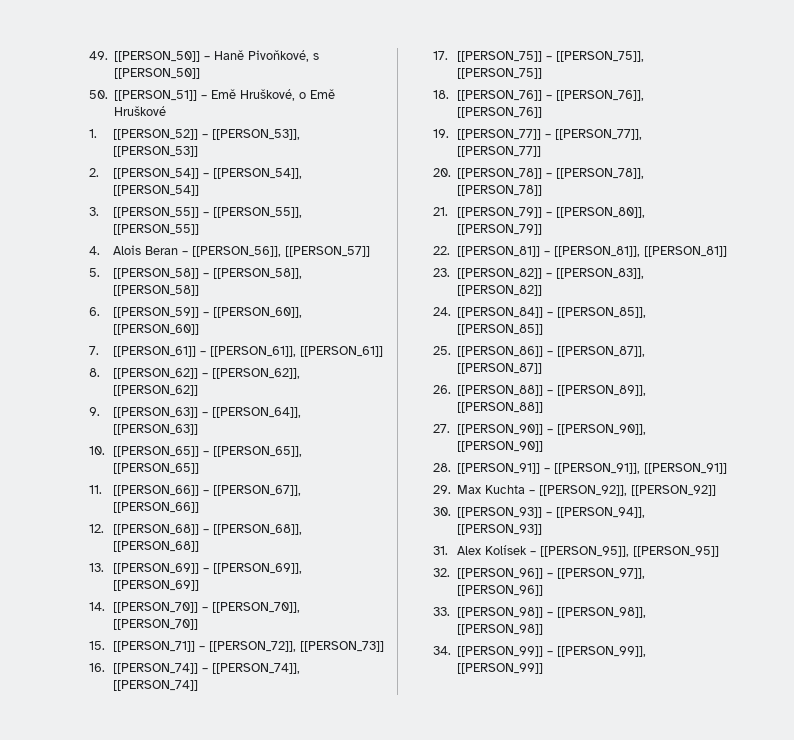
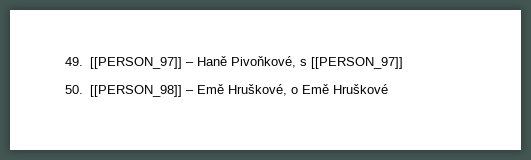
- 49. [[PERSON_50]] – Haně Pivoňkové, s [[PERSON_50]]
+ 49. [[PERSON_97]] – Haně Pivoňkové, s [[PERSON_97]]
- 50. [[PERSON_51]] – Emě Hruškové, o Emě Hruškové
+ 50. [[PERSON_98]] – Emě Hruškové, o Emě Hruškové
- 1. [[PERSON_52]] – [[PERSON_53]], [[PERSON_53]]
- 2. [[PERSON_54]] – [[PERSON_54]], [[PERSON_54]]
- 3. [[PERSON_55]] – [[PERSON_55]], [[PERSON_55]]
- 4. Alois Beran – [[PERSON_56]], [[PERSON_57]]
- 5. [[PERSON_58]] – [[PERSON_58]], [[PERSON_58]]
- 6. [[PERSON_59]] – [[PERSON_60]], [[PERSON_60]]
- 7. [[PERSON_61]] – [[PERSON_61]], [[PERSON_61]]
- 8. [[PERSON_62]] – [[PERSON_62]], [[PERSON_62]]
- 9. [[PERSON_63]] – [[PERSON_64]], [[PERSON_63]]
- 10. [[PERSON_65]] – [[PERSON_65]], [[PERSON_65]]
- 11. [[PERSON_66]] – [[PERSON_67]], [[PERSON_66]]
- 12. [[PERSON_68]] – [[PERSON_68]], [[PERSON_68]]
- 13. [[PERSON_69]] – [[PERSON_69]], [[PERSON_69]]
- 14. [[PERSON_70]] – [[PERSON_70]], [[PERSON_70]]
- 15. [[PERSON_71]] – [[PERSON_72]], [[PERSON_73]]
- 16. [[PERSON_74]] – [[PERSON_74]], [[PERSON_74]]
- 17. [[PERSON_75]] – [[PERSON_75]], [[PERSON_75]]
- 18. [[PERSON_76]] – [[PERSON_76]], [[PERSON_76]]
- 19. [[PERSON_77]] – [[PERSON_77]], [[PERSON_77]]
- 20. [[PERSON_78]] – [[PERSON_78]], [[PERSON_78]]
- 21. [[PERSON_79]] – [[PERSON_80]], [[PERSON_79]]
- 22. [[PERSON_81]] – [[PERSON_81]], [[PERSON_81]]
- 23. [[PERSON_82]] – [[PERSON_83]], [[PERSON_82]]
- 24. [[PERSON_84]] – [[PERSON_85]], [[PERSON_85]]
- 25. [[PERSON_86]] – [[PERSON_87]], [[PERSON_87]]
- 26. [[PERSON_88]] – [[PERSON_89]], [[PERSON_88]]
- 27. [[PERSON_90]] – [[PERSON_90]], [[PERSON_90]]
- 28. [[PERSON_91]] – [[PERSON_91]], [[PERSON_91]]
- 29. Max Kuchta – [[PERSON_92]], [[PERSON_92]]
- 30. [[PERSON_93]] – [[PERSON_94]], [[PERSON_93]]
- 31. Alex Kolísek – [[PERSON_95]], [[PERSON_95]]
- 32. [[PERSON_96]] – [[PERSON_97]], [[PERSON_96]]
- 33. [[PERSON_98]] – [[PERSON_98]], [[PERSON_98]]
- 34. [[PERSON_99]] – [[PERSON_99]], [[PERSON_99]]

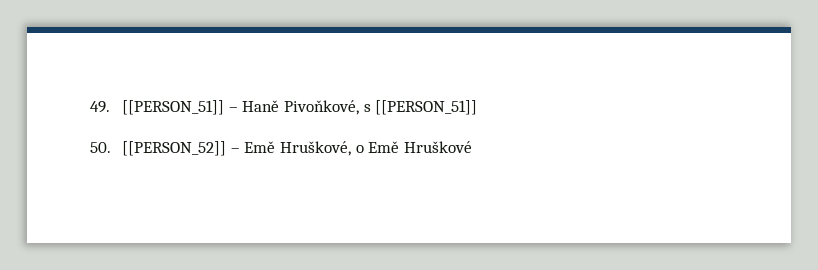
- 49. [[PERSON_97]] – Haně Pivoňkové, s [[PERSON_97]]
+ 49. [[PERSON_51]] – Haně Pivoňkové, s [[PERSON_51]]
- 50. [[PERSON_98]] – Emě Hruškové, o Emě Hruškové
+ 50. [[PERSON_52]] – Emě Hruškové, o Emě Hruškové

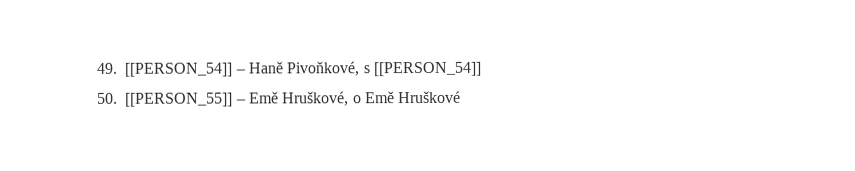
- 49. [[PERSON_51]] – Haně Pivoňkové, s [[PERSON_51]]
+ 49. [[PERSON_54]] – Haně Pivoňkové, s [[PERSON_54]]
- 50. [[PERSON_52]] – Emě Hruškové, o Emě Hruškové
+ 50. [[PERSON_55]] – Emě Hruškové, o Emě Hruškové

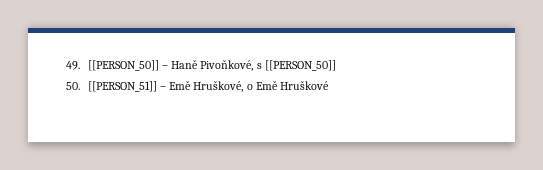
- 49. [[PERSON_54]] – Haně Pivoňkové, s [[PERSON_54]]
+ 49. [[PERSON_50]] – Haně Pivoňkové, s [[PERSON_50]]
- 50. [[PERSON_55]] – Emě Hruškové, o Emě Hruškové
+ 50. [[PERSON_51]] – Emě Hruškové, o Emě Hruškové

